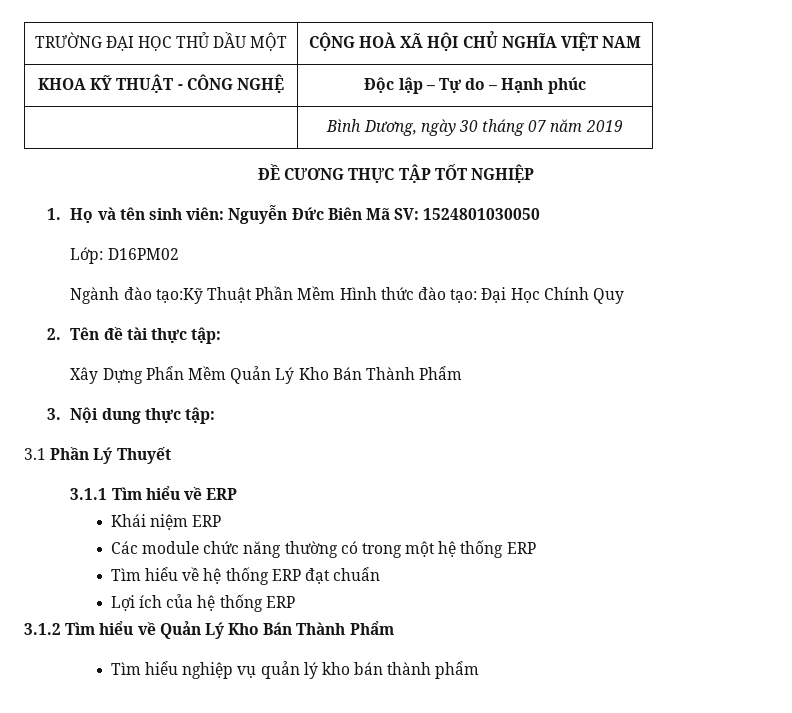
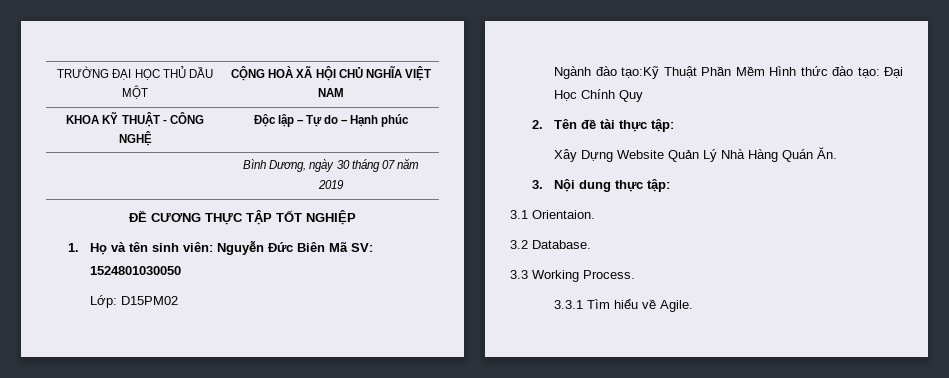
- Lớp: D16PM02
+ Lớp: D15PM02
- Xây Dựng Phẩn Mềm Quản Lý Kho Bán Thành Phẩm
+ Xây Dựng Website Quản Lý Nhà Hàng Quán Ăn.
- 3.1 Phần Lý Thuyết
- 3.1.1 Tìm hiểu về ERP
- Khái niệm ERP
- Các module chức năng thường có trong một hệ thống ERP
- Tìm hiểu về hệ thống ERP đạt chuẩn
- Lợi ích của hệ thống ERP
- 3.1.2 Tìm hiểu về Quản Lý Kho Bán Thành Phẩm
- Tìm hiểu nghiệp vụ quản lý kho bán thành phẩm
+ 3.1 Orientaion.
+ 3.2 Database.
+ 3.3 Working Process.
+ 3.3.1 Tìm hiểu về Agile.

